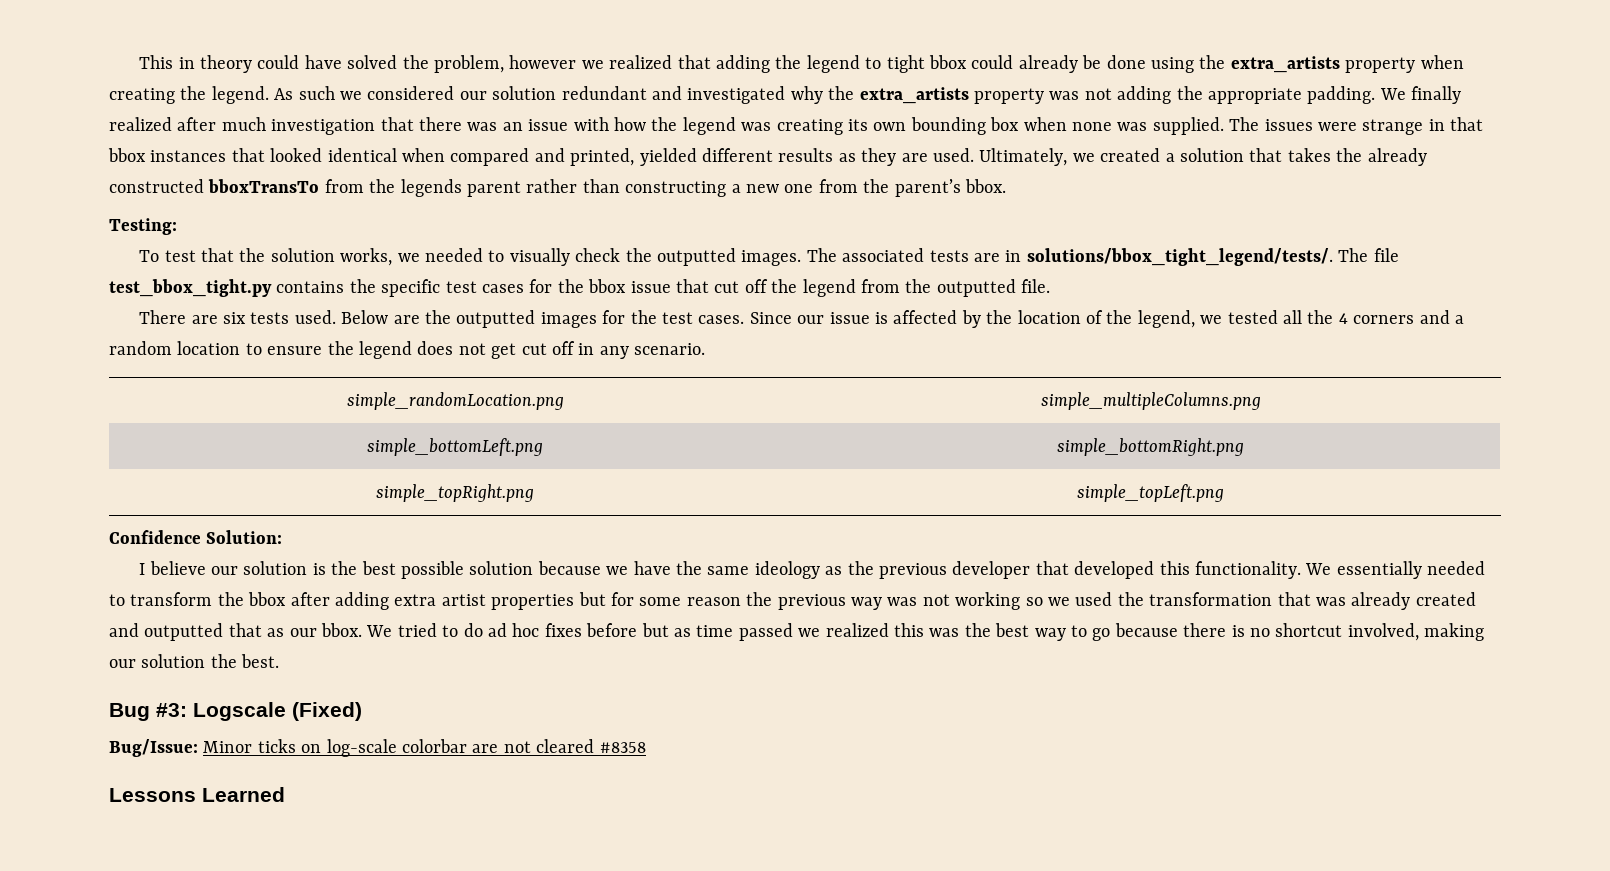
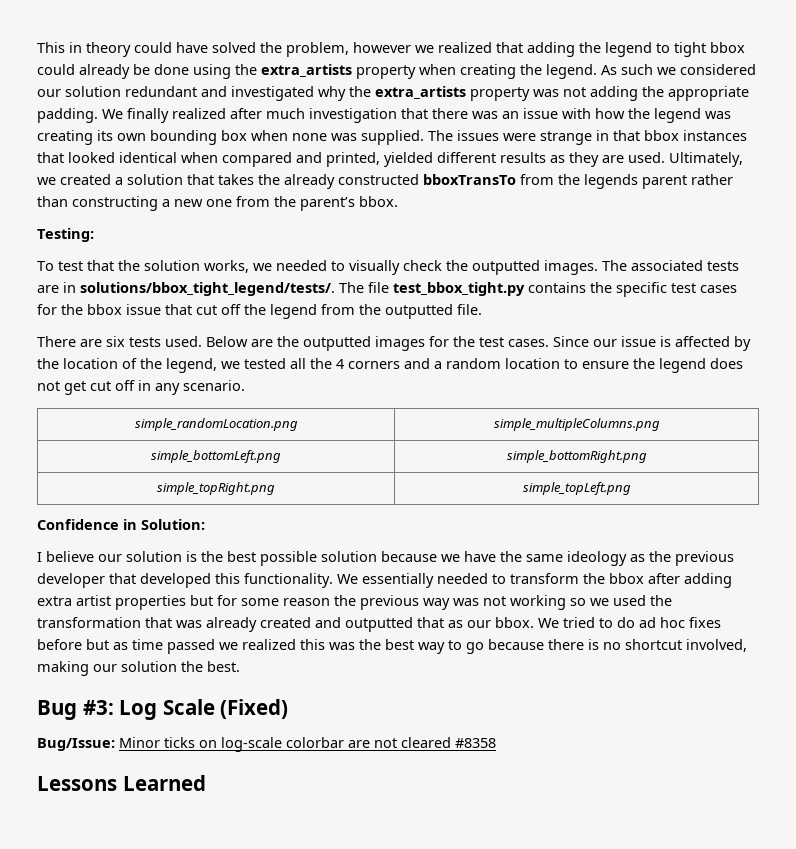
- Confidence Solution:
+ Confidence in Solution:
- Bug #3: Logscale (Fixed)
+ Bug #3: Log Scale (Fixed)

